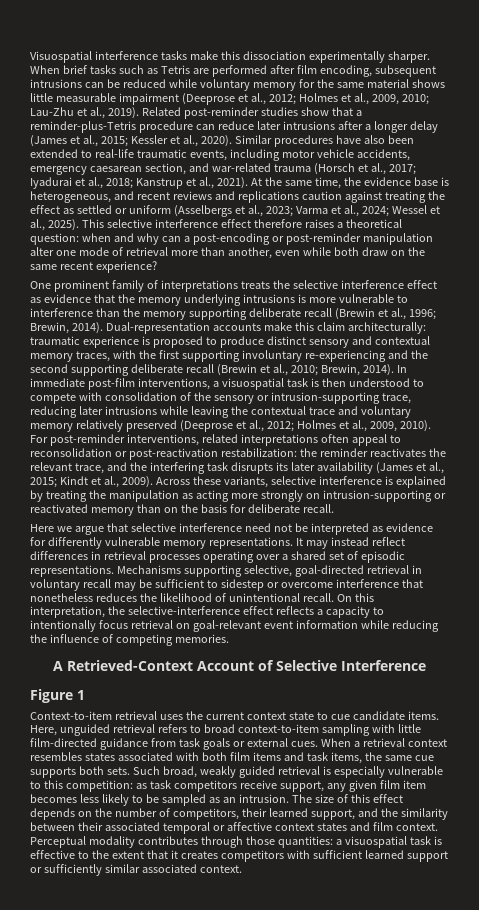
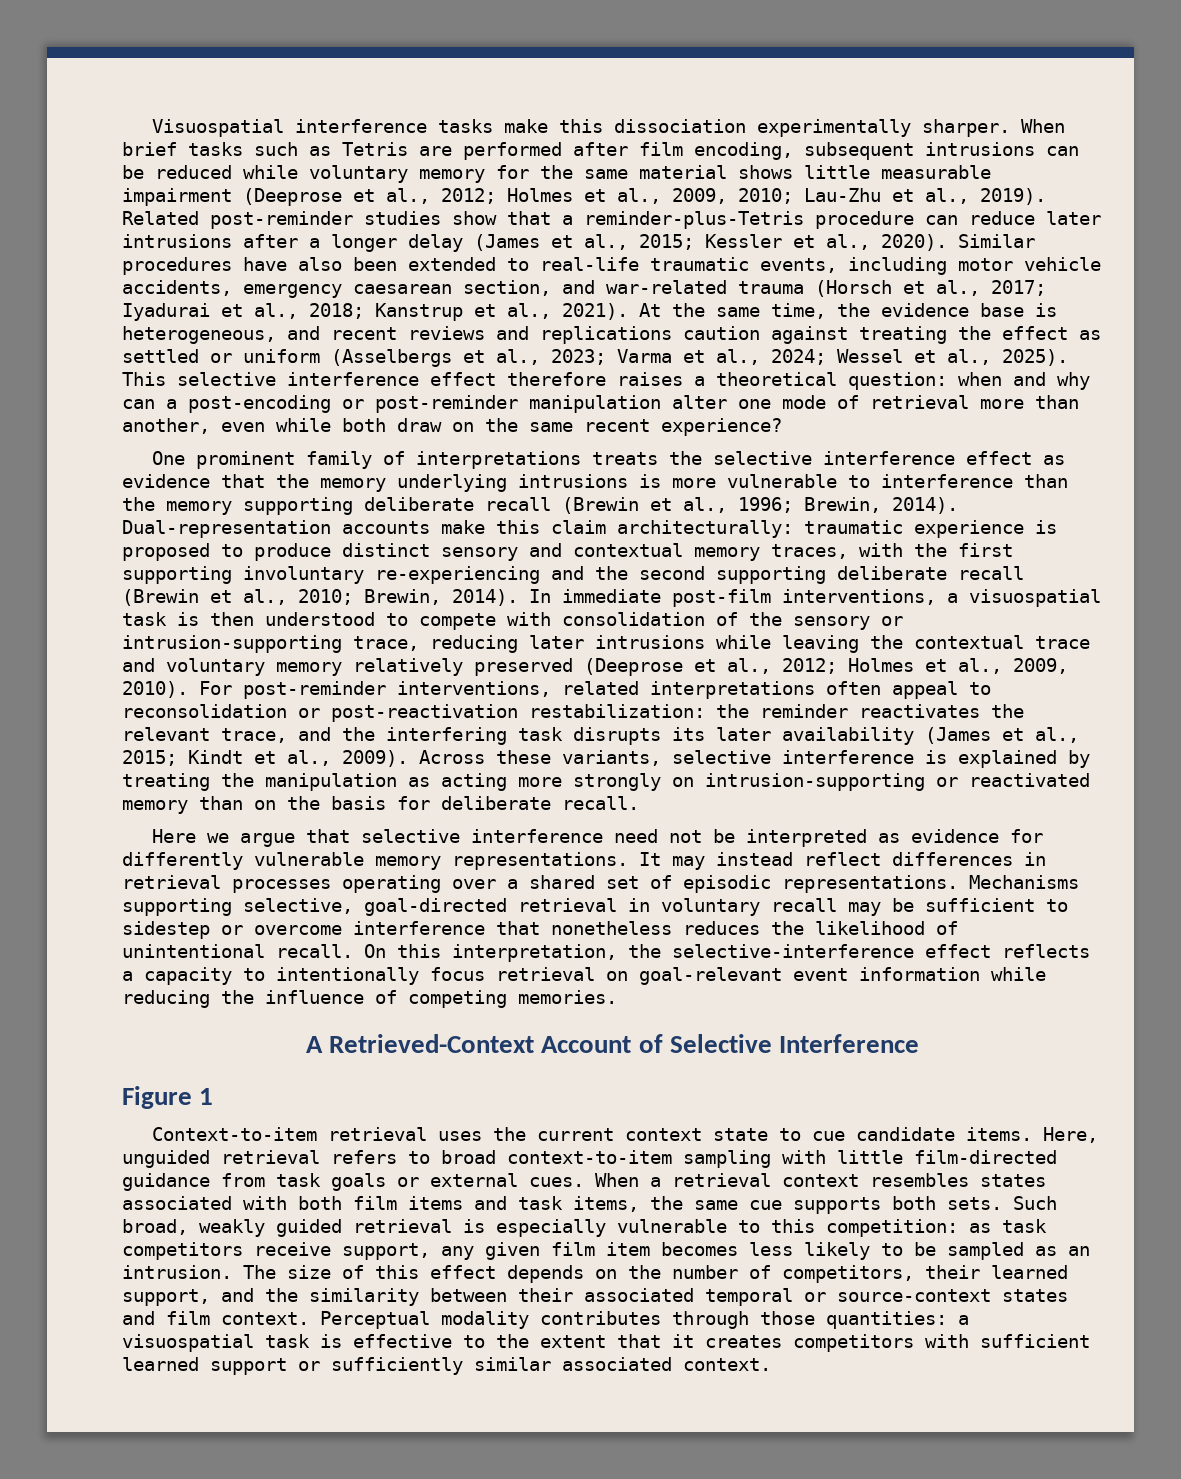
- The size of this effect depends on the number of competitors, their learned support, and the similarity between their associated temporal or affective context states and film context.
+ The size of this effect depends on the number of competitors, their learned support, and the similarity between their associated temporal or source-context states and film context.

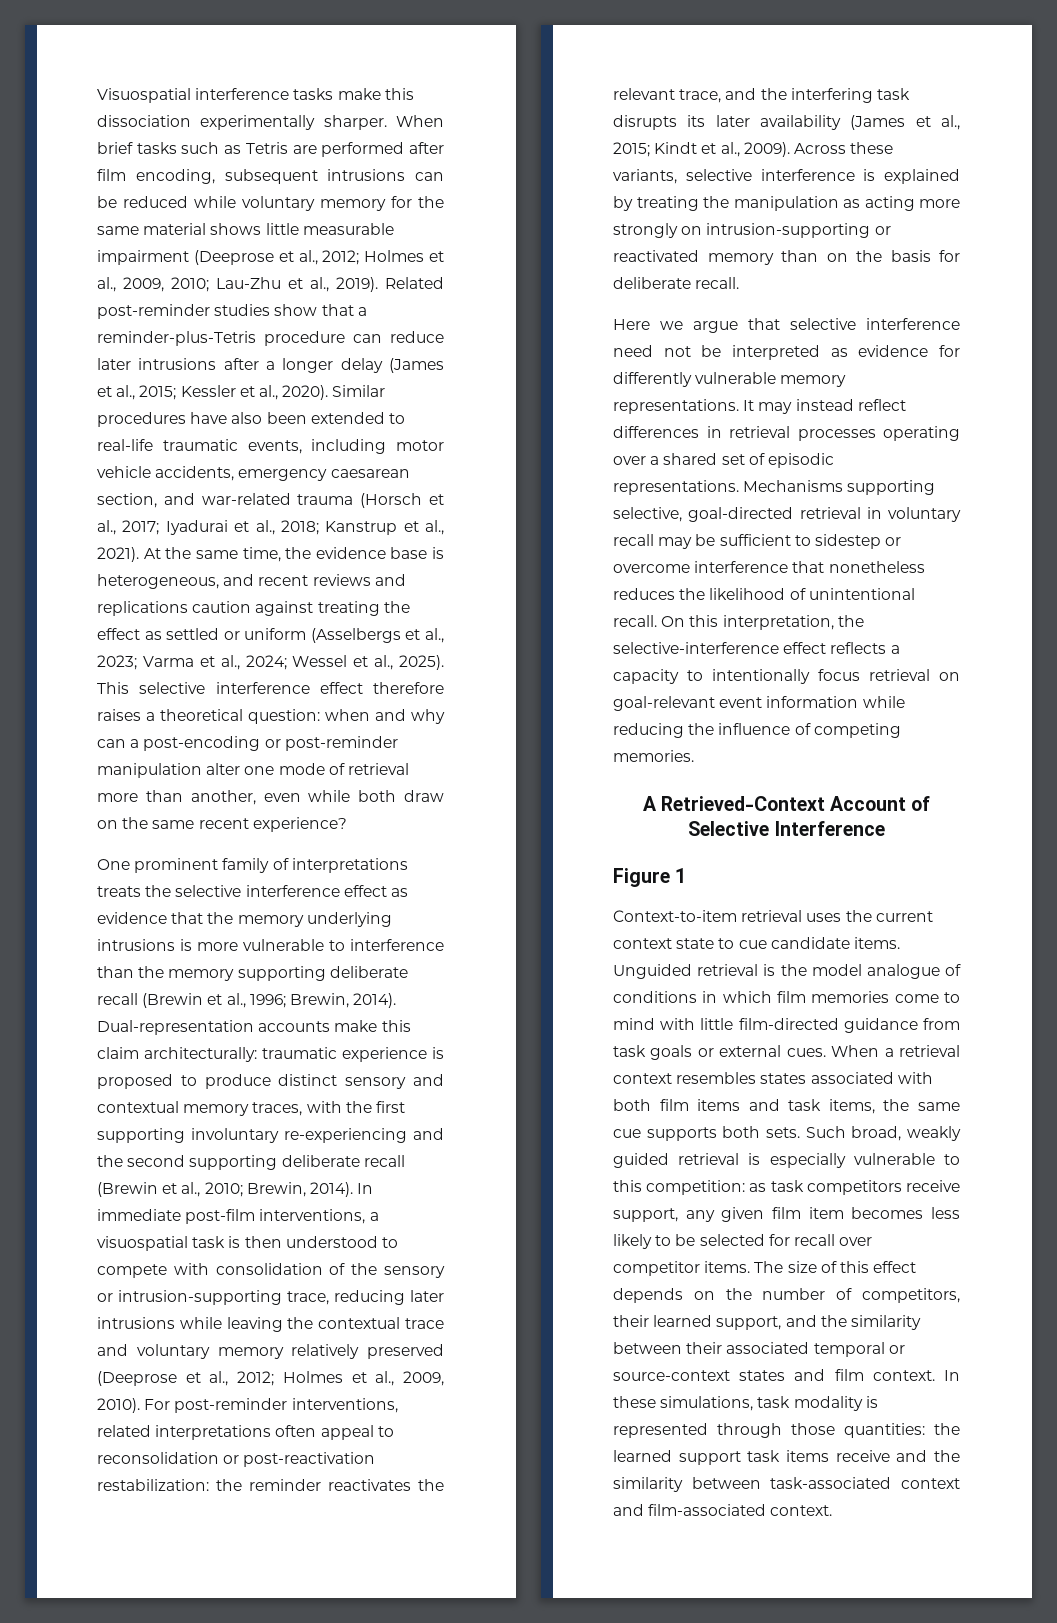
- Here, unguided retrieval refers to broad context-to-item sampling with little film-directed guidance from task goals or external cues.
+ Unguided retrieval is the model analogue of conditions in which film memories come to mind with little film-directed guidance from task goals or external cues.
- Such broad, weakly guided retrieval is especially vulnerable to this competition: as task competitors receive support, any given film item becomes less likely to be sampled as an intrusion.
+ Such broad, weakly guided retrieval is especially vulnerable to this competition: as task competitors receive support, any given film item becomes less likely to be selected for recall over competitor items.
- Perceptual modality contributes through those quantities: a visuospatial task is effective to the extent that it creates competitors with sufficient learned support or sufficiently similar associated context.
+ In these simulations, task modality is represented through those quantities: the learned support task items receive and the similarity between task-associated context and film-associated context.

